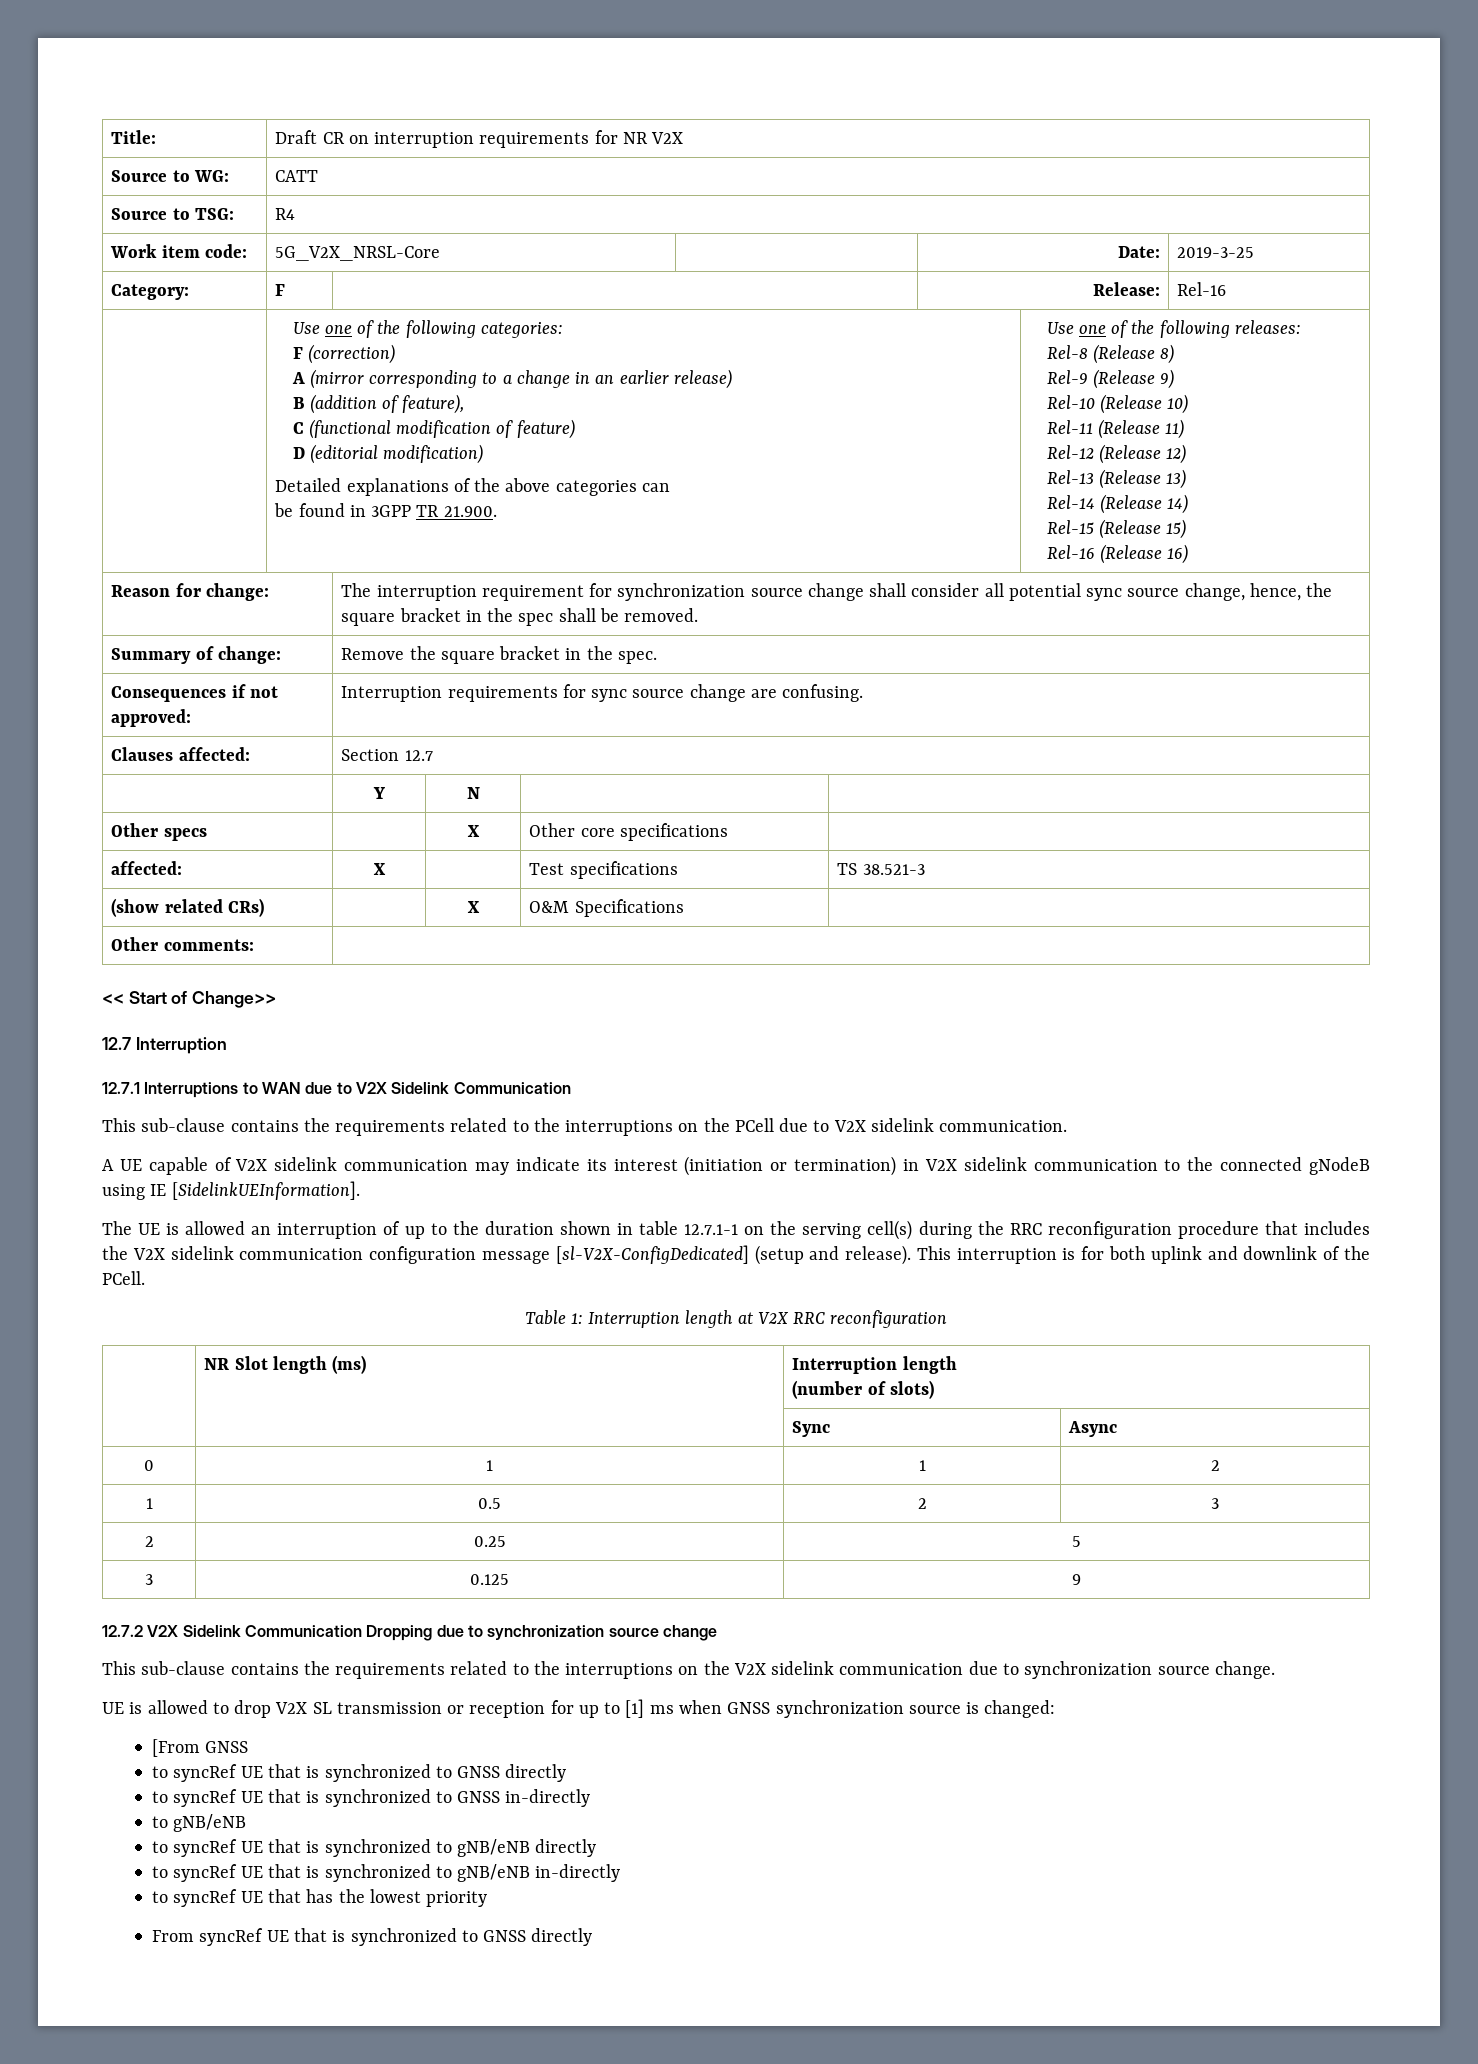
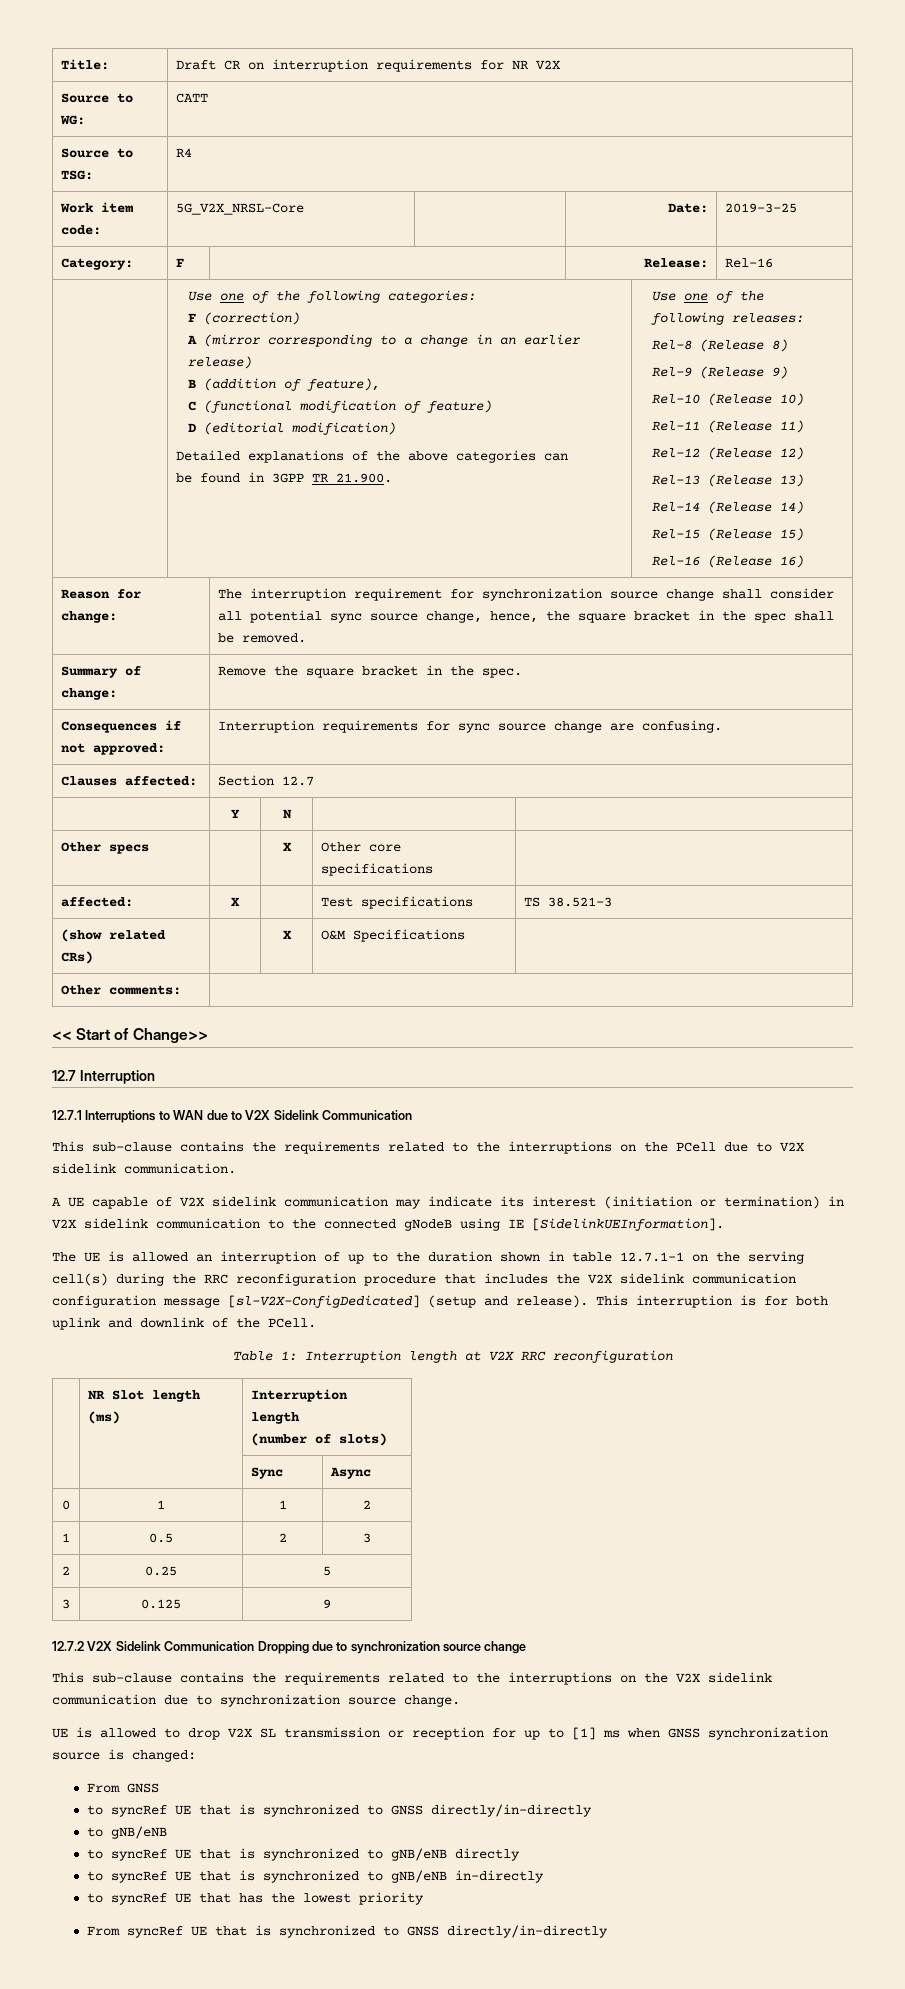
- [From GNSS
+ From GNSS
- to syncRef UE that is synchronized to GNSS directly
- to syncRef UE that is synchronized to GNSS in-directly
+ to syncRef UE that is synchronized to GNSS directly/in-directly
- From syncRef UE that is synchronized to GNSS directly
+ From syncRef UE that is synchronized to GNSS directly/in-directly

